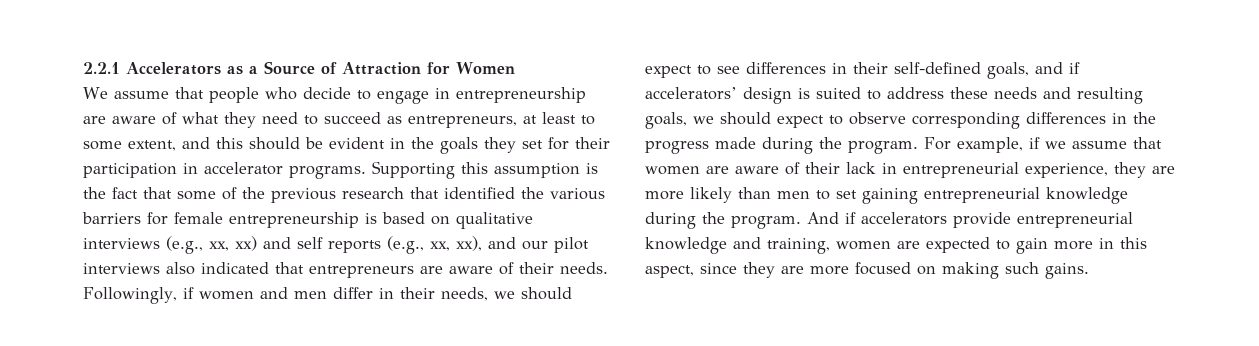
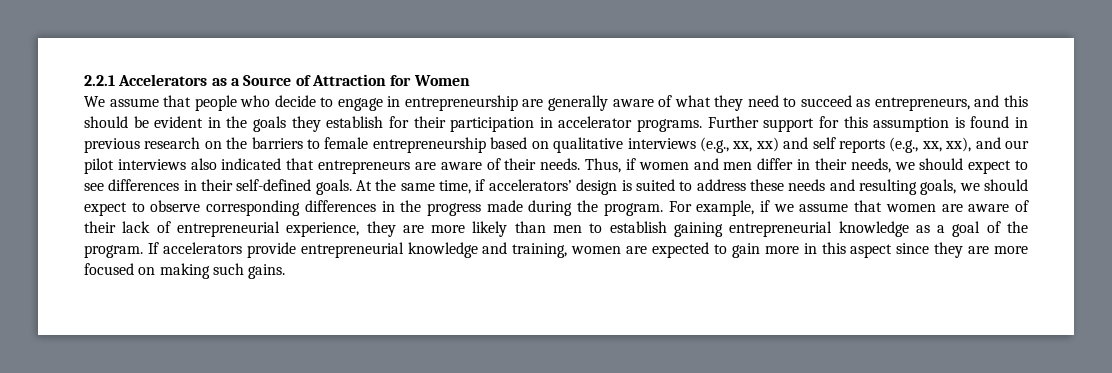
- We assume that people who decide to engage in entrepreneurship are aware of what they need to succeed as entrepreneurs, at least to some extent, and this should be evident in the goals they set for their participation in accelerator programs.
+ We assume that people who decide to engage in entrepreneurship are generally aware of what they need to succeed as entrepreneurs, and this should be evident in the goals they establish for their participation in accelerator programs.
- Supporting this assumption is the fact that some of the previous research that identified the various barriers for female entrepreneurship is based on qualitative interviews (e.g., xx, xx) and self reports (e.g., xx, xx), and our pilot interviews also indicated that entrepreneurs are aware of their needs.
+ Further support for this assumption is found in previous research on the barriers to female entrepreneurship based on qualitative interviews (e.g., xx, xx) and self reports (e.g., xx, xx), and our pilot interviews also indicated that entrepreneurs are aware of their needs.
- Followingly, if women and men differ in their needs, we should expect to see differences in their self-defined goals, and if accelerators’ design is suited to address these needs and resulting goals, we should expect to observe corresponding differences in the progress made during the program.
+ Thus, if women and men differ in their needs, we should expect to see differences in their self-defined goals. At the same time, if accelerators’ design is suited to address these needs and resulting goals, we should expect to observe corresponding differences in the progress made during the program.
- For example, if we assume that women are aware of their lack in entrepreneurial experience, they are more likely than men to set gaining entrepreneurial knowledge during the program. And if accelerators provide entrepreneurial knowledge and training, women are expected to gain more in this aspect, since they are more focused on making such gains.
+ For example, if we assume that women are aware of their lack of entrepreneurial experience, they are more likely than men to establish gaining entrepreneurial knowledge as a goal of the program. If accelerators provide entrepreneurial knowledge and training, women are expected to gain more in this aspect since they are more focused on making such gains.

